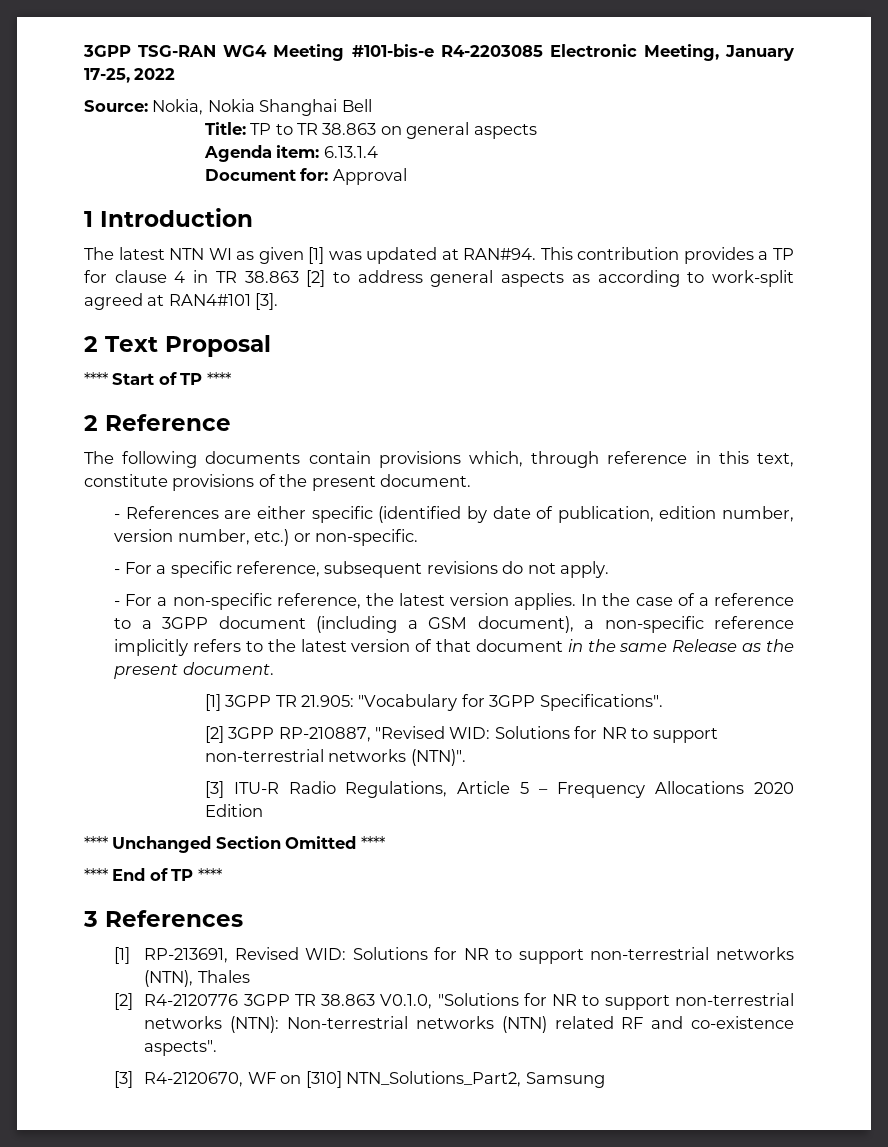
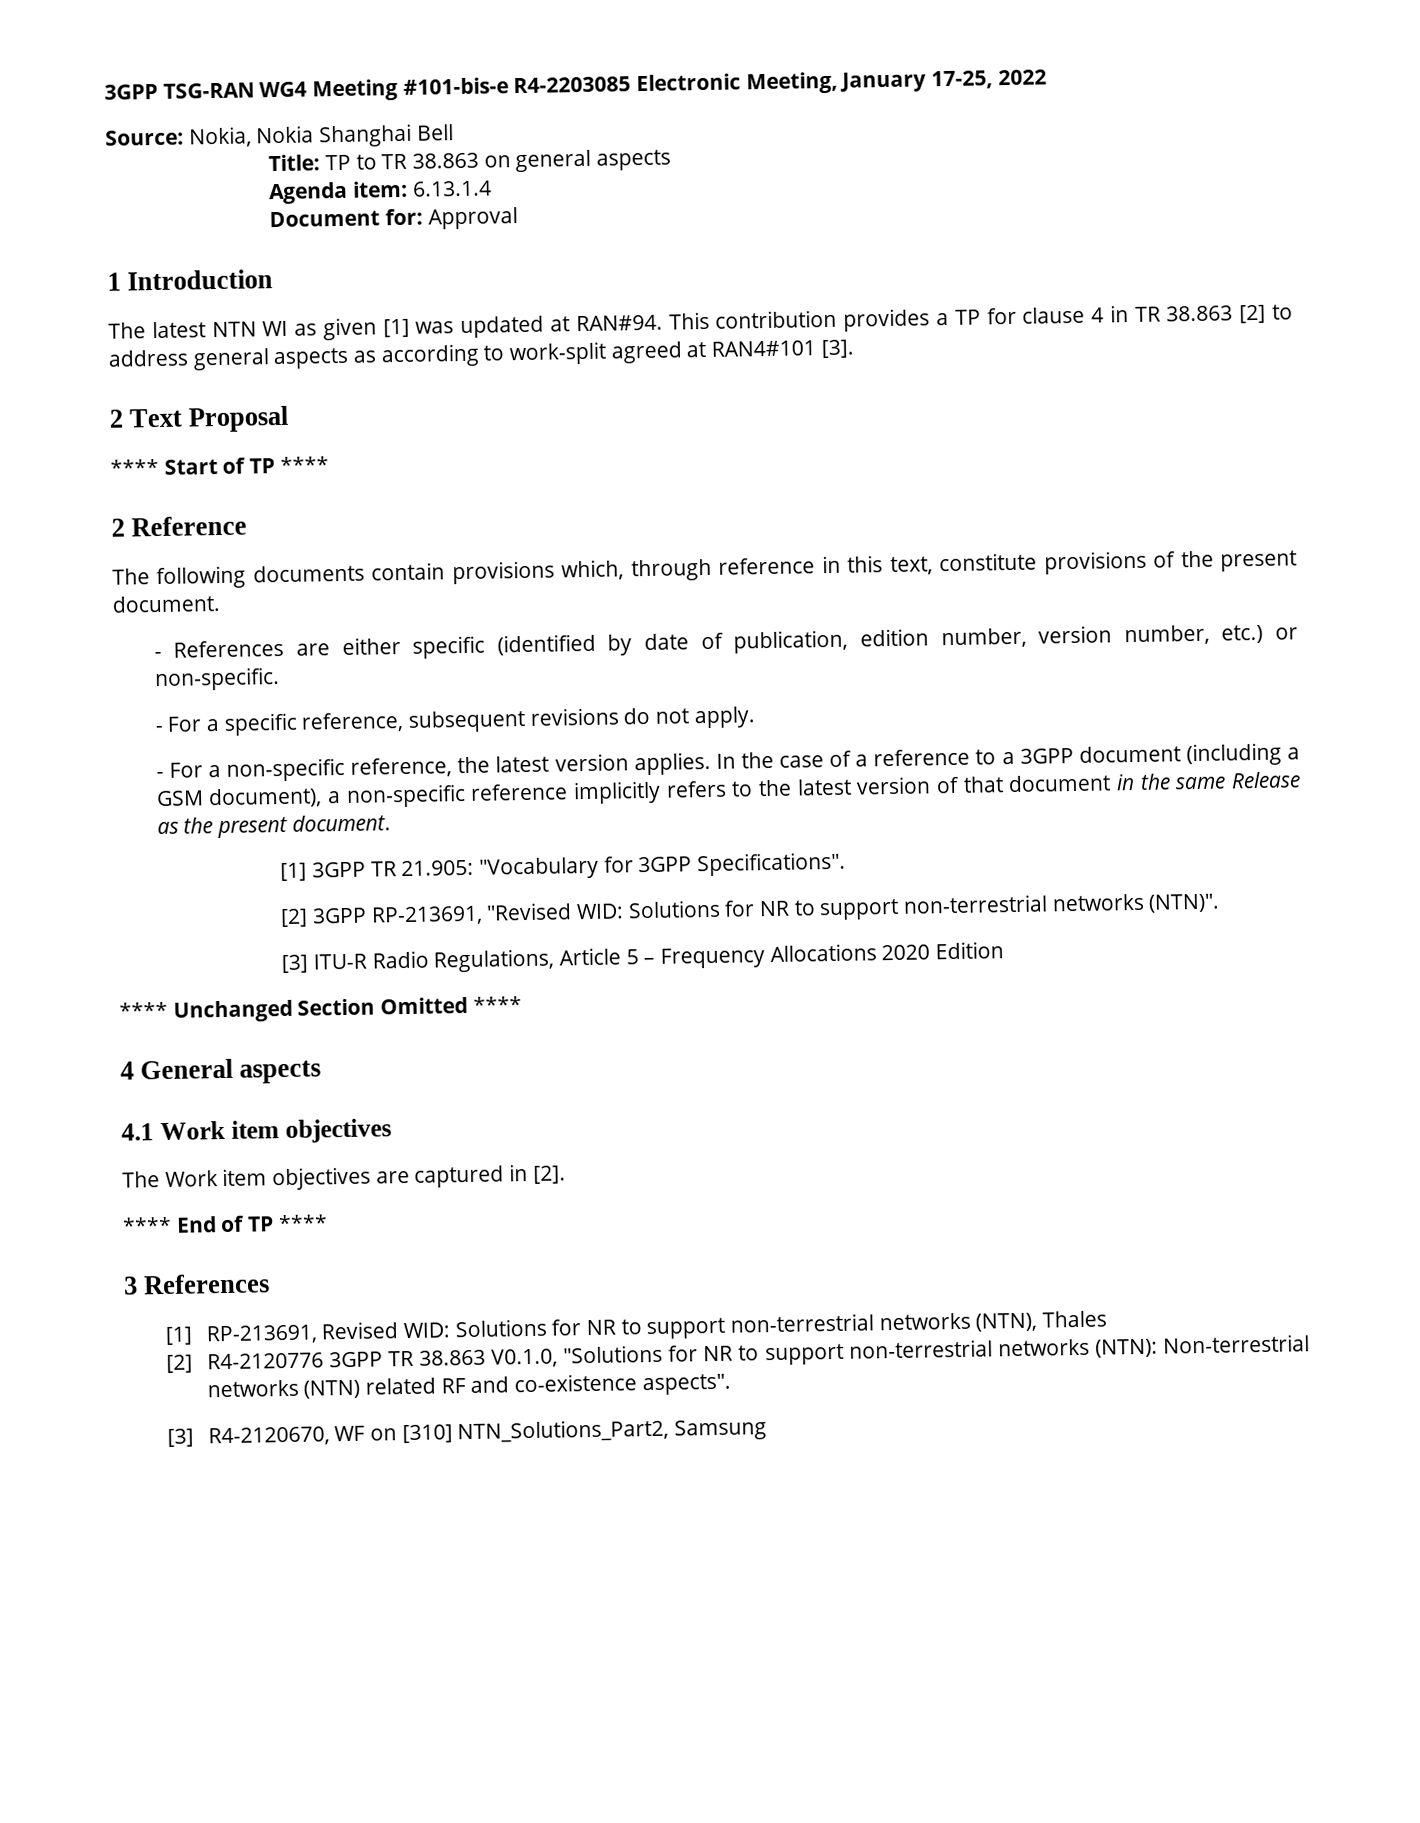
- [2] 3GPP RP-210887, "Revised WID: Solutions for NR to support non-terrestrial networks (NTN)".
+ [2] 3GPP RP-213691, "Revised WID: Solutions for NR to support non-terrestrial networks (NTN)".
+ 4 General aspects
+ 4.1 Work item objectives
+ The Work item objectives are captured in [2].

